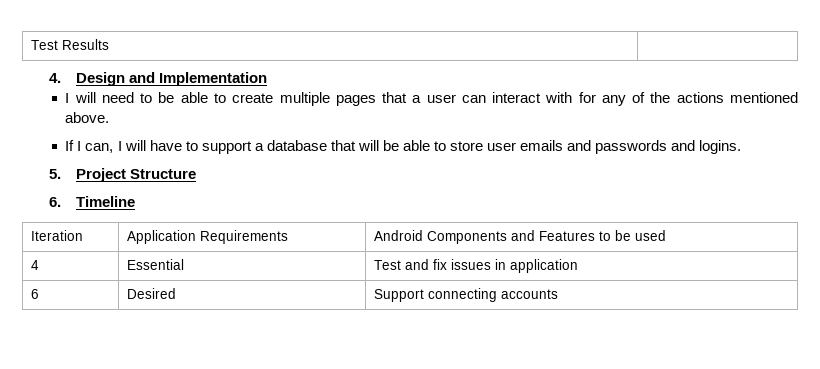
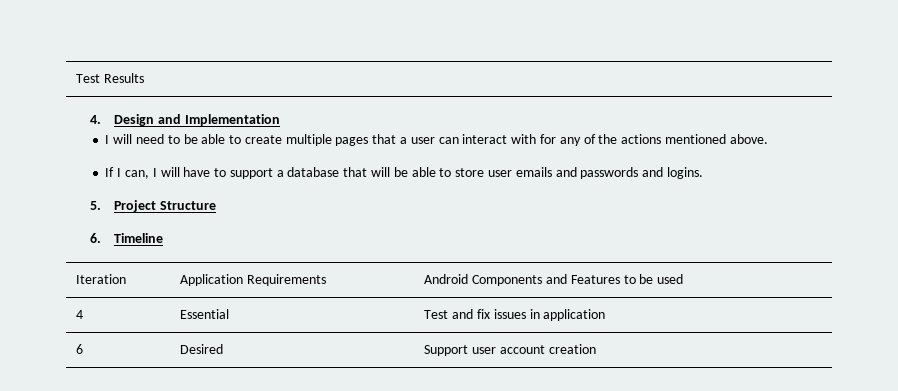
- 6 | Desired | Support connecting accounts
+ 6 | Desired | Support user account creation

